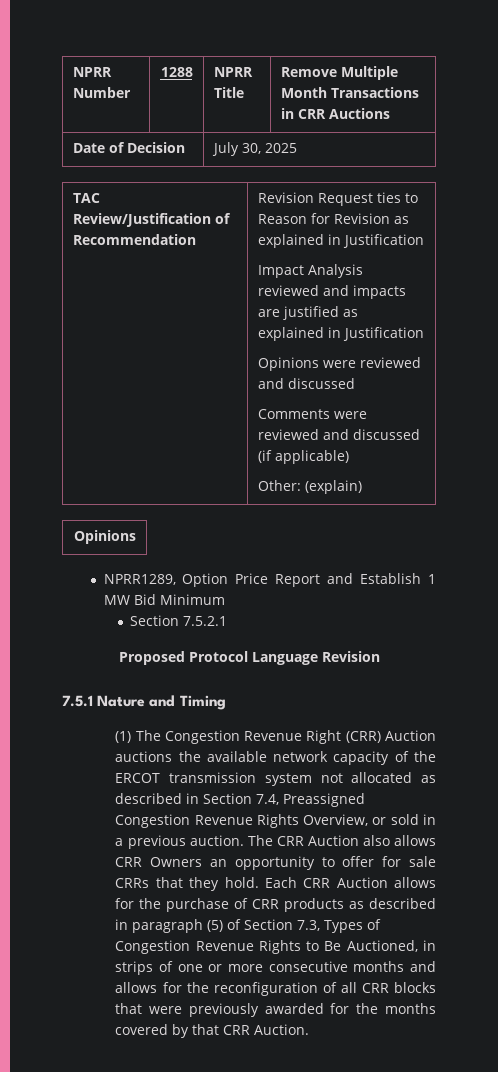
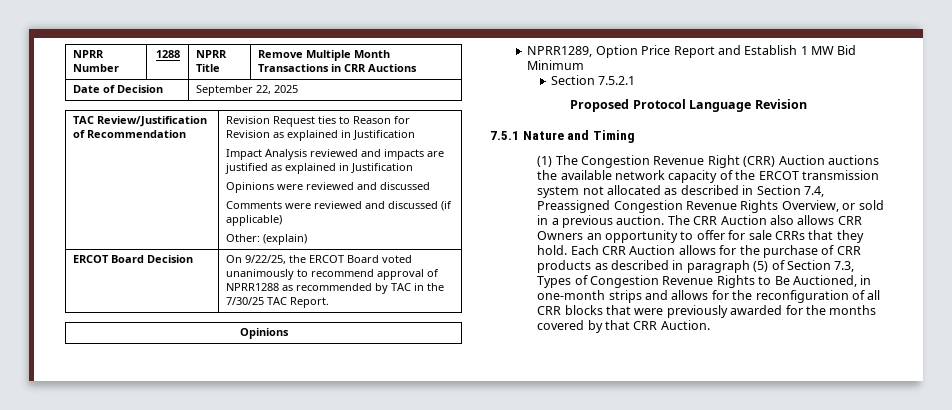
- Date of Decision | July 30, 2025
+ Date of Decision | September 22, 2025
+ ERCOT Board Decision | On 9/22/25, the ERCOT Board voted unanimously to recommend approval of NPRR1288 as recommended by TAC in the 7/30/25 TAC Report.
- Each CRR Auction allows for the purchase of CRR products as described in paragraph (5) of Section 7.3, Types of Congestion Revenue Rights to Be Auctioned, in strips of one or more consecutive months and allows for the reconfiguration of all CRR blocks that were previously awarded for the months covered by that CRR Auction.
+ Each CRR Auction allows for the purchase of CRR products as described in paragraph (5) of Section 7.3, Types of Congestion Revenue Rights to Be Auctioned, in one-month strips and allows for the reconfiguration of all CRR blocks that were previously awarded for the months covered by that CRR Auction.

